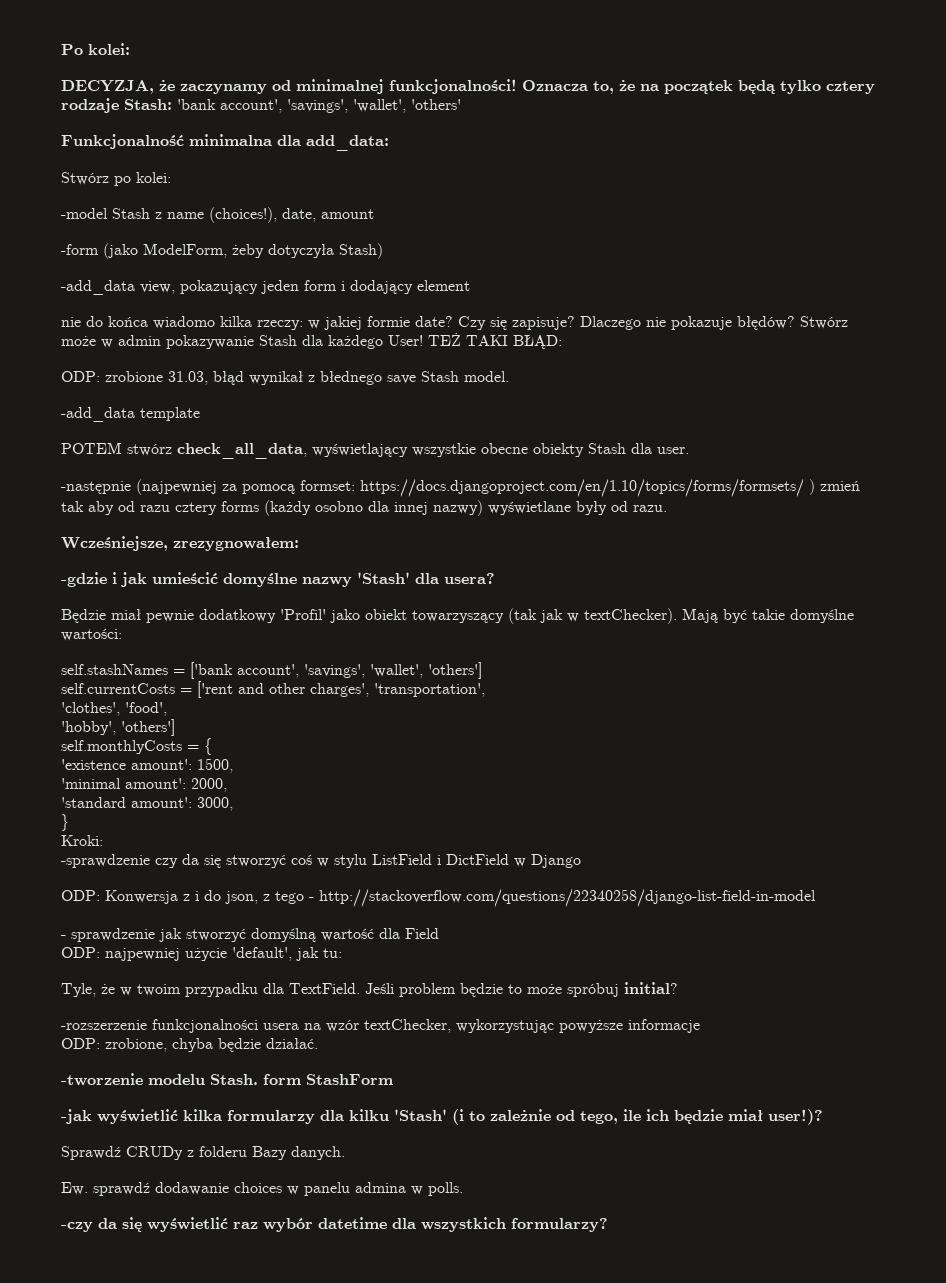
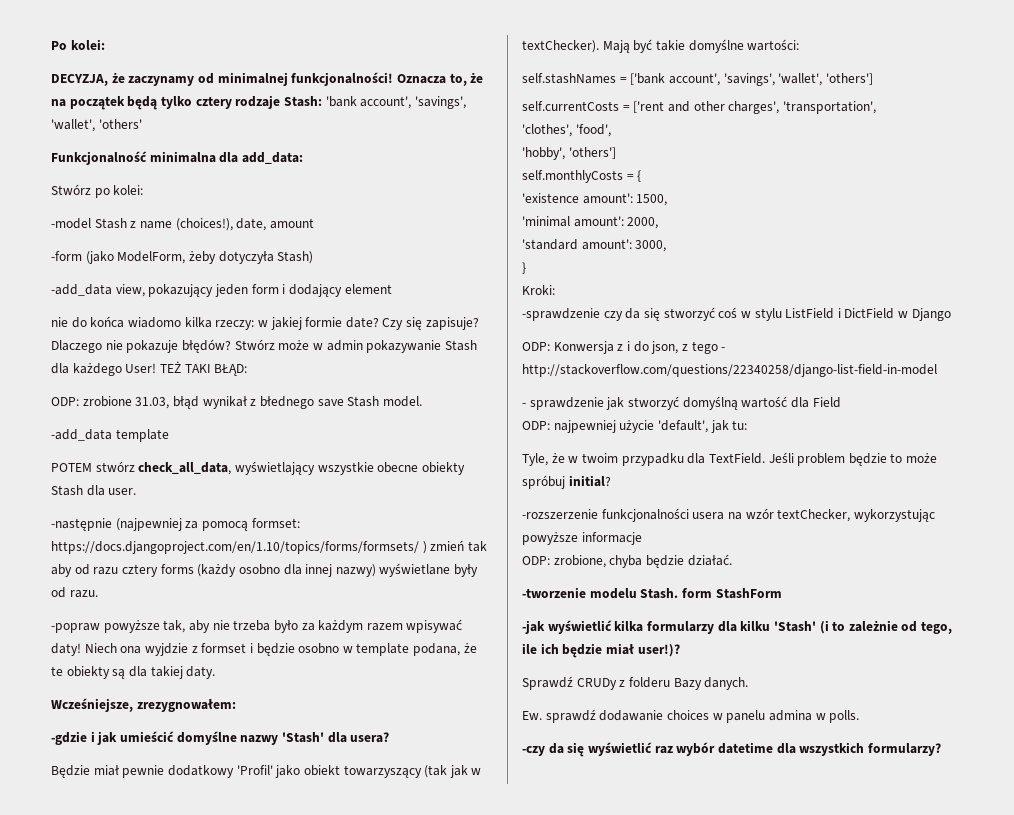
+ -popraw powyższe tak, aby nie trzeba było za każdym razem wpisywać daty! Niech ona wyjdzie z formset i będzie osobno w template podana, że te obiekty są dla takiej daty.

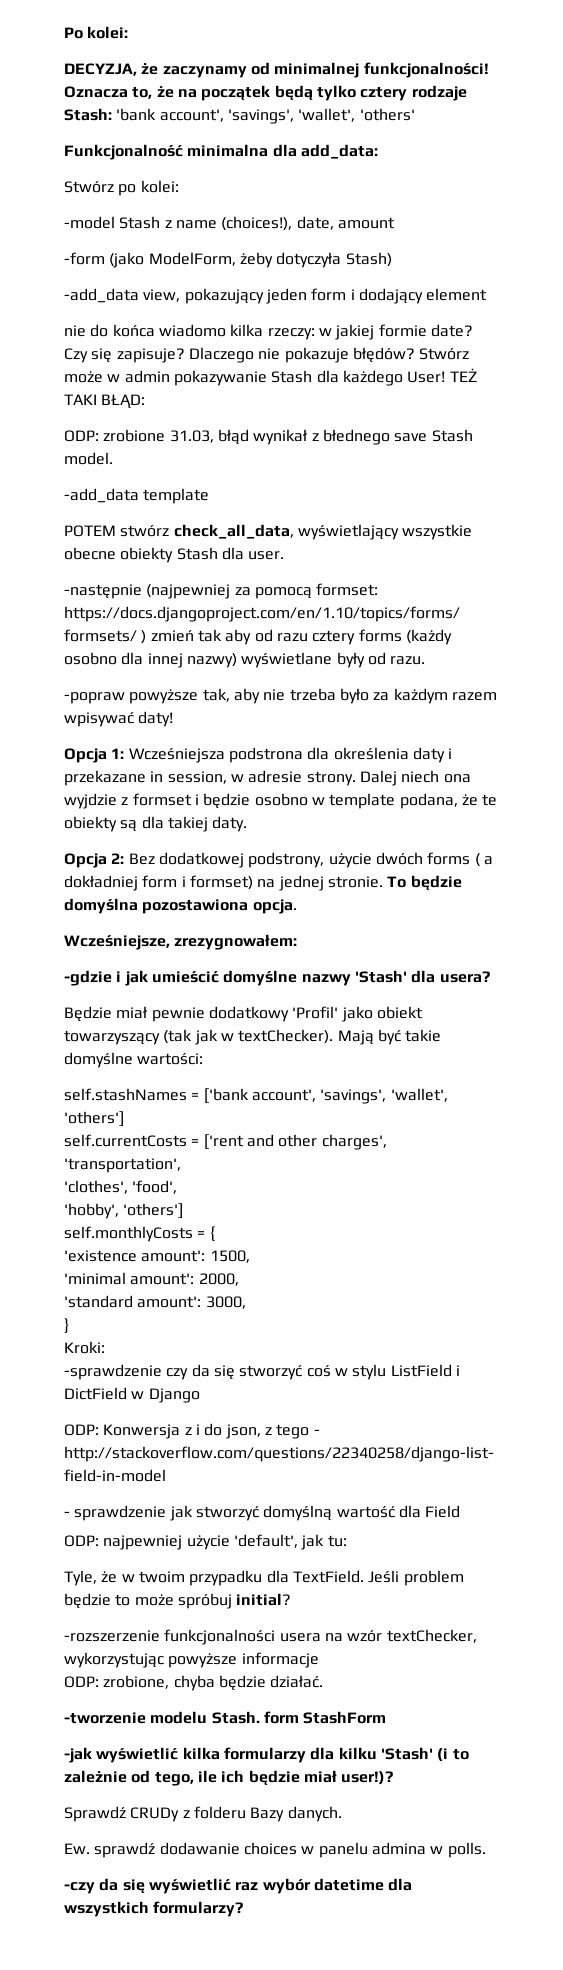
- -popraw powyższe tak, aby nie trzeba było za każdym razem wpisywać daty! Niech ona wyjdzie z formset i będzie osobno w template podana, że te obiekty są dla takiej daty.
+ -popraw powyższe tak, aby nie trzeba było za każdym razem wpisywać daty!
+ Opcja 1: Wcześniejsza podstrona dla określenia daty i przekazane in session, w adresie strony. Dalej niech ona wyjdzie z formset i będzie osobno w template podana, że te obiekty są dla takiej daty.
+ Opcja 2: Bez dodatkowej podstrony, użycie dwóch forms ( a dokładniej form i formset) na jednej stronie. To będzie domyślna pozostawiona opcja.

